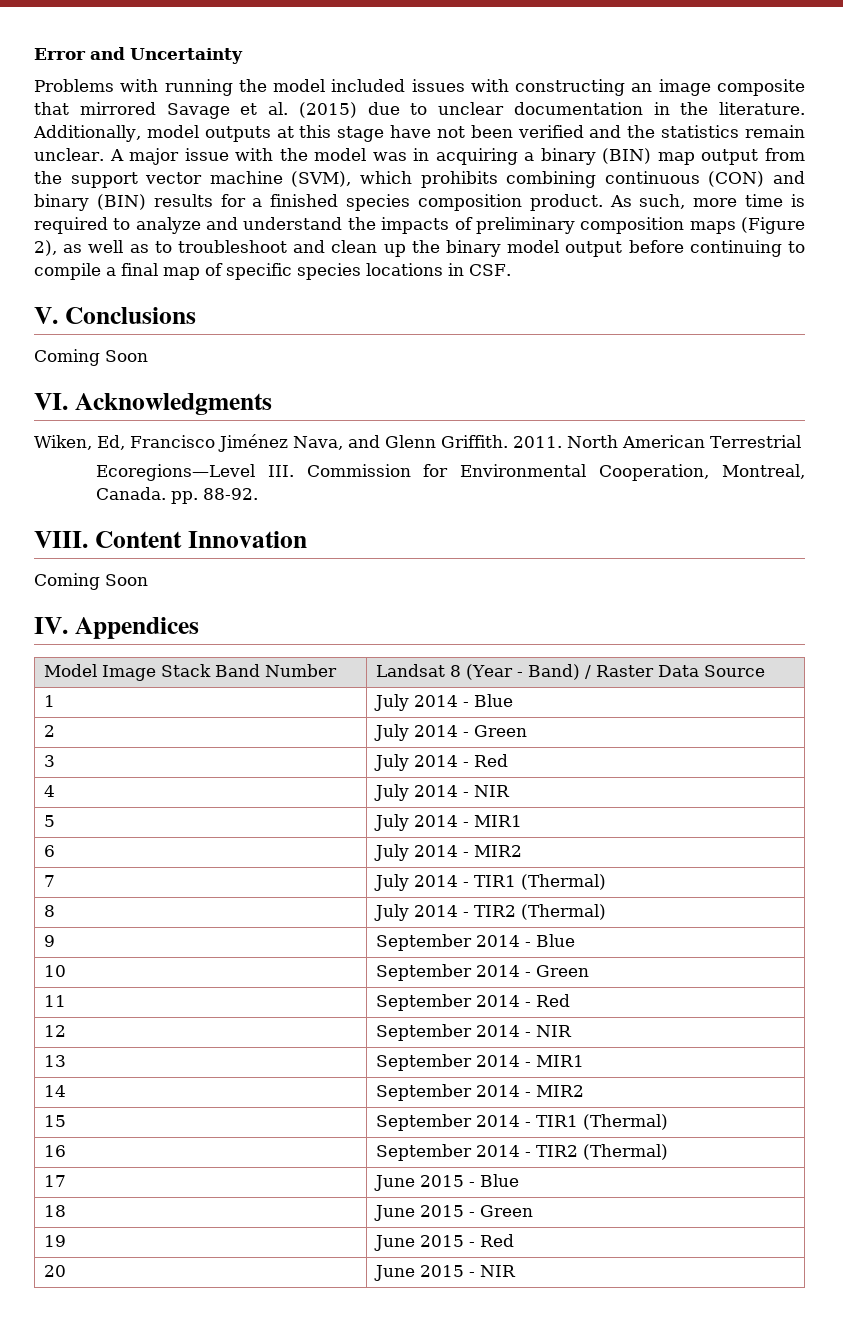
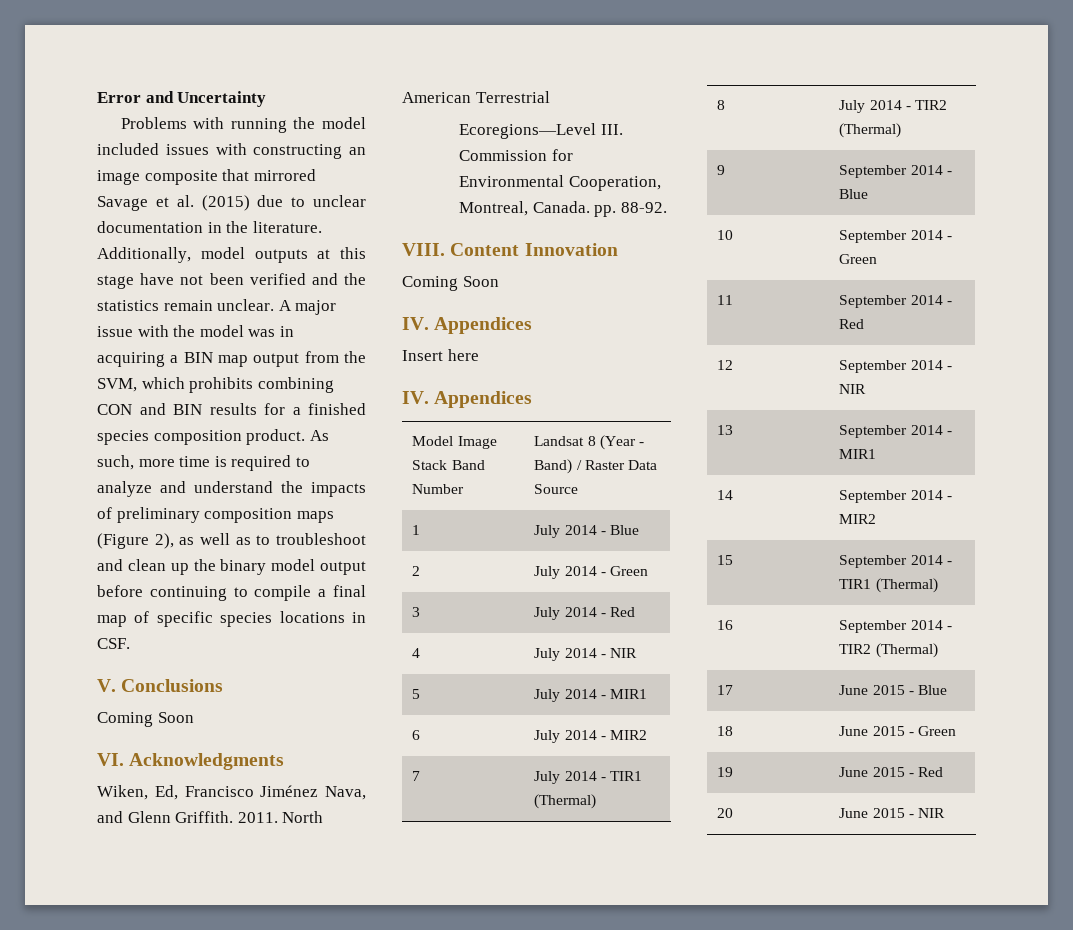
- A major issue with the model was in acquiring a binary (BIN) map output from the support vector machine (SVM), which prohibits combining continuous (CON) and binary (BIN) results for a finished species composition product.
+ A major issue with the model was in acquiring a BIN map output from the SVM, which prohibits combining CON and BIN results for a finished species composition product.
+ Insert here
+ IV. Appendices

